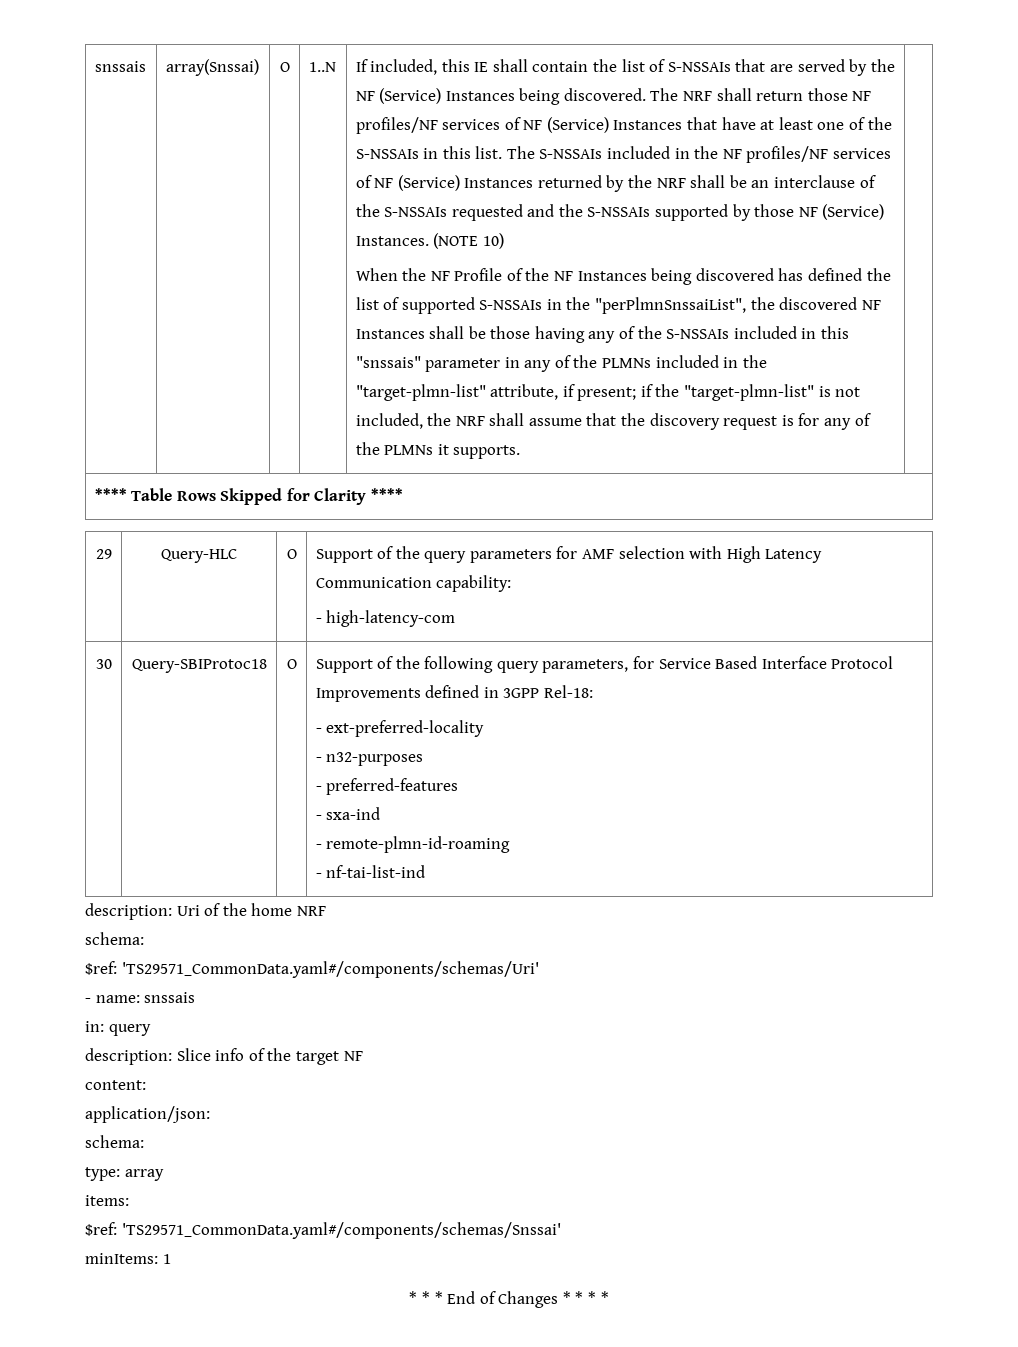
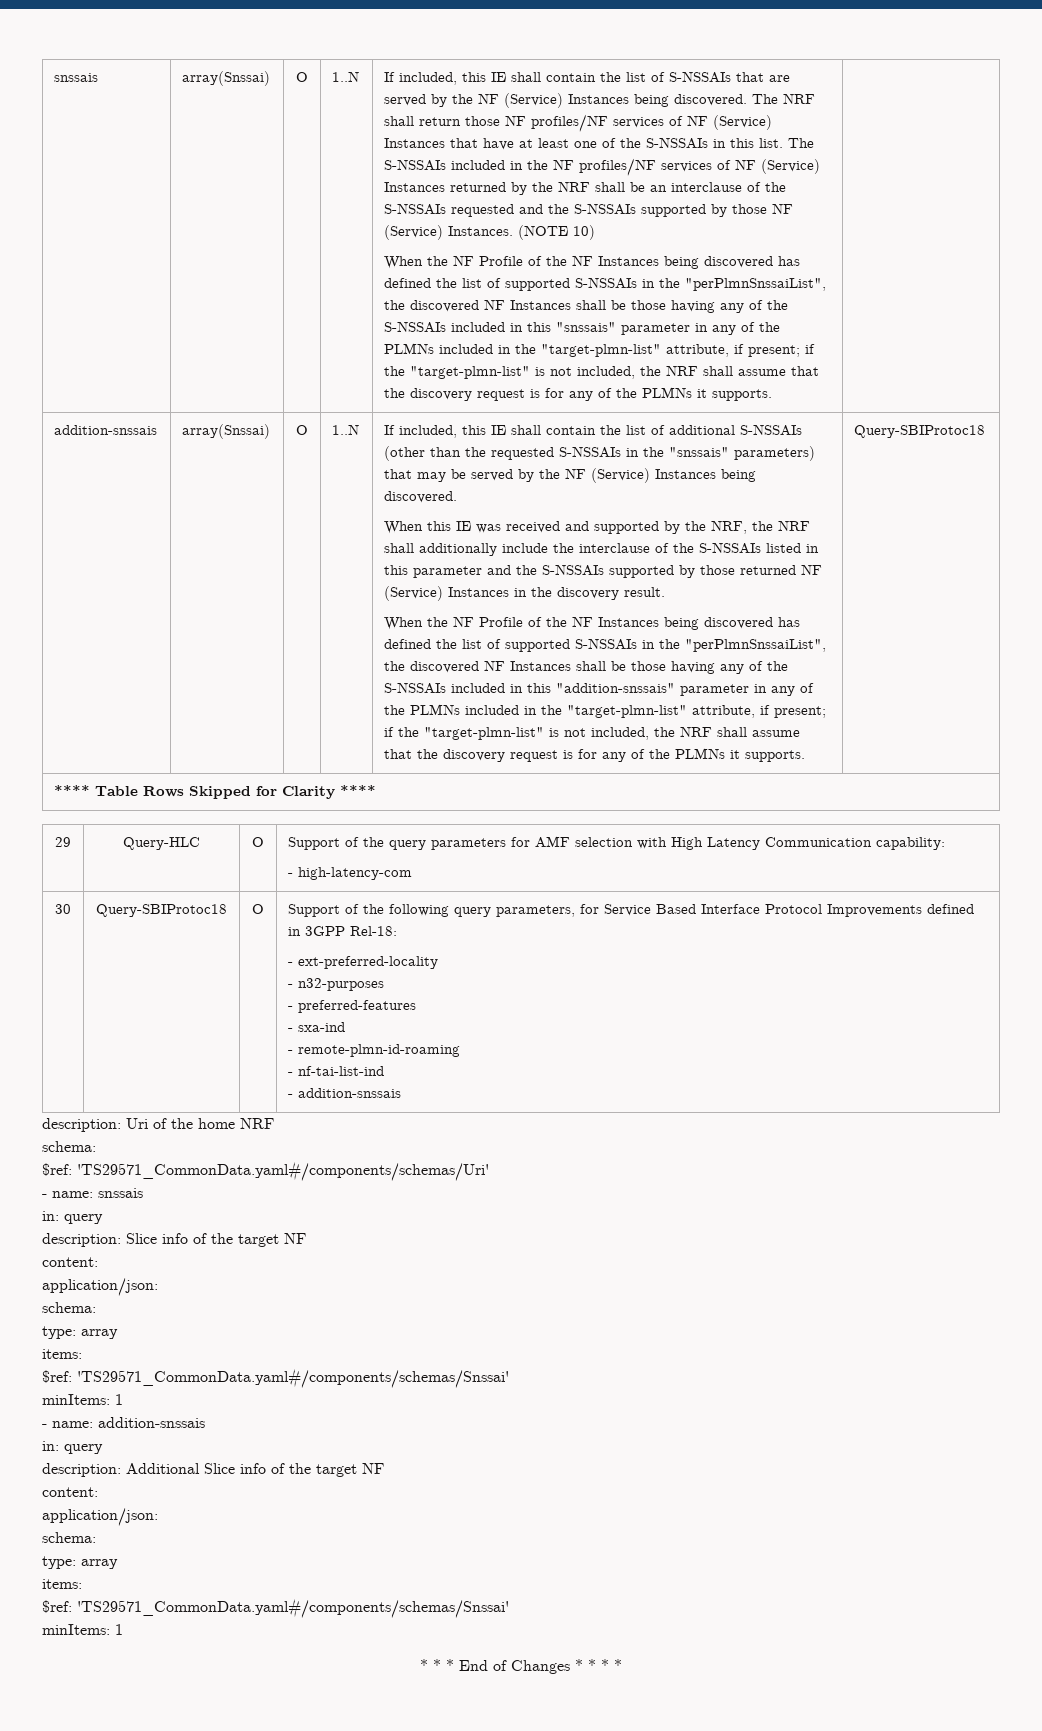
+ addition-snssais | array(Snssai) | O | 1..N | If included, this IE shall contain the list of additional S-NSSAIs (other than the requested S-NSSAIs in the "snssais" parameters) that may be served by the NF (Service) Instances being discovered.
+ When this IE was received and supported by the NRF, the NRF shall additionally include the interclause of the S-NSSAIs listed in this parameter and the S-NSSAIs supported by those returned NF (Service) Instances in the discovery result.
+ When the NF Profile of the NF Instances being discovered has defined the list of supported S-NSSAIs in the "perPlmnSnssaiList", the discovered NF Instances shall be those having any of the S-NSSAIs included in this "addition-snssais" parameter in any of the PLMNs included in the "target-plmn-list" attribute, if present; if the "target-plmn-list" is not included, the NRF shall assume that the discovery request is for any of the PLMNs it supports. | Query-SBIProtoc18
  30 | Query-SBIProtoc18 | O | Support of the following query parameters, for Service Based Interface Protocol Improvements defined in 3GPP Rel-18:
  - ext-preferred-locality
  - n32-purposes
  - preferred-features
  - sxa-ind
  - remote-plmn-id-roaming
  - nf-tai-list-ind
+ - addition-snssais
+ - name: addition-snssais
+ in: query
+ description: Additional Slice info of the target NF
+ content:
+ application/json:
+ schema:
+ type: array
+ items:
+ $ref: 'TS29571_CommonData.yaml#/components/schemas/Snssai'
+ minItems: 1

